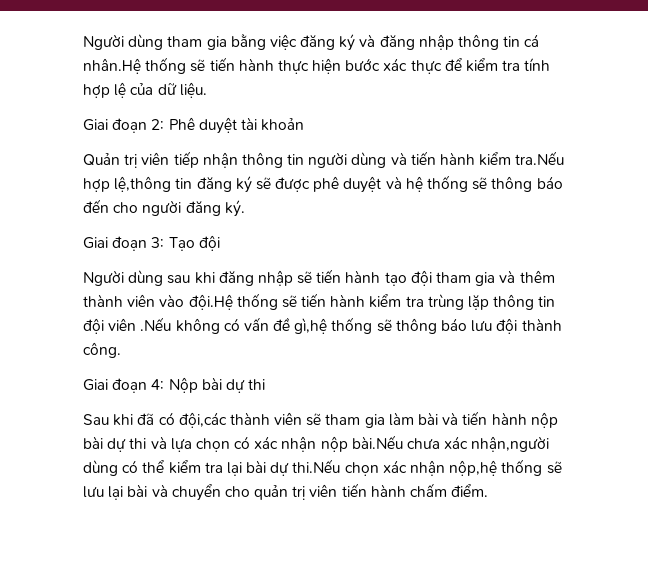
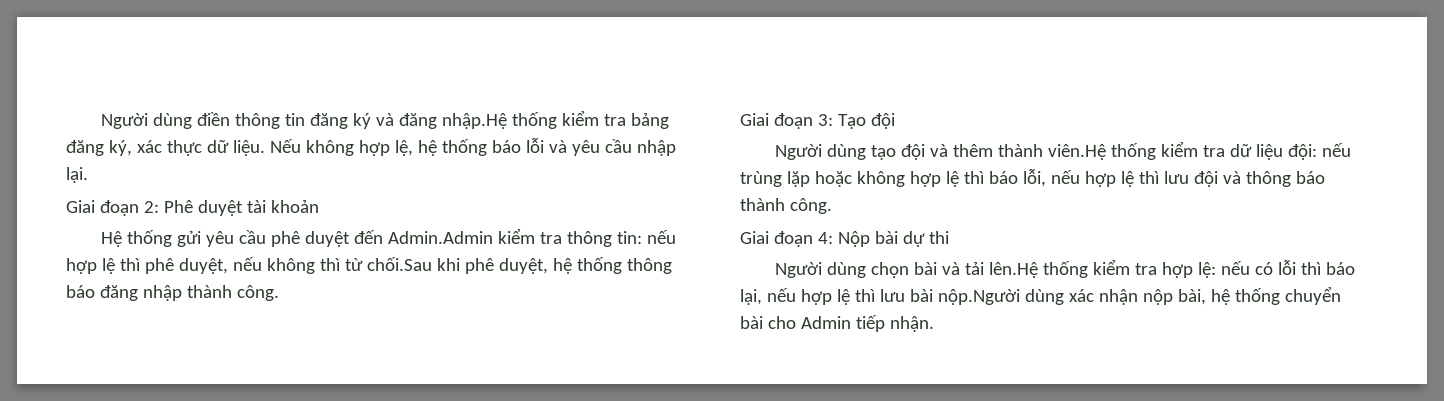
- Người dùng tham gia bằng việc đăng ký và đăng nhập thông tin cá nhân.Hệ thống sẽ tiến hành thực hiện bước xác thực để kiểm tra tính hợp lệ của dữ liệu.
+ Người dùng điền thông tin đăng ký và đăng nhập.Hệ thống kiểm tra bảng đăng ký, xác thực dữ liệu. Nếu không hợp lệ, hệ thống báo lỗi và yêu cầu nhập lại.
- Quản trị viên tiếp nhận thông tin người dùng và tiến hành kiểm tra.Nếu hợp lệ,thông tin đăng ký sẽ được phê duyệt và hệ thống sẽ thông báo đến cho người đăng ký.
+ Hệ thống gửi yêu cầu phê duyệt đến Admin.Admin kiểm tra thông tin: nếu hợp lệ thì phê duyệt, nếu không thì từ chối.Sau khi phê duyệt, hệ thống thông báo đăng nhập thành công.
- Người dùng sau khi đăng nhập sẽ tiến hành tạo đội tham gia và thêm thành viên vào đội.Hệ thống sẽ tiến hành kiểm tra trùng lặp thông tin đội viên .Nếu không có vấn đề gì,hệ thống sẽ thông báo lưu đội thành công.
+ Người dùng tạo đội và thêm thành viên.Hệ thống kiểm tra dữ liệu đội: nếu trùng lặp hoặc không hợp lệ thì báo lỗi, nếu hợp lệ thì lưu đội và thông báo thành công.
- Sau khi đã có đội,các thành viên sẽ tham gia làm bài và tiến hành nộp bài dự thi và lựa chọn có xác nhận nộp bài.Nếu chưa xác nhận,người dùng có thể kiểm tra lại bài dự thi.Nếu chọn xác nhận nộp,hệ thống sẽ lưu lại bài và chuyển cho quản trị viên tiến hành chấm điểm.
+ Người dùng chọn bài và tải lên.Hệ thống kiểm tra hợp lệ: nếu có lỗi thì báo lại, nếu hợp lệ thì lưu bài nộp.Người dùng xác nhận nộp bài, hệ thống chuyển bài cho Admin tiếp nhận.

